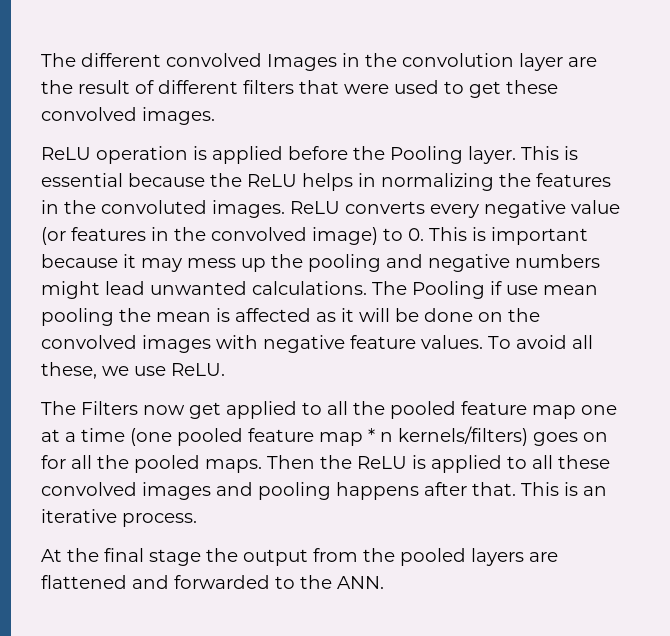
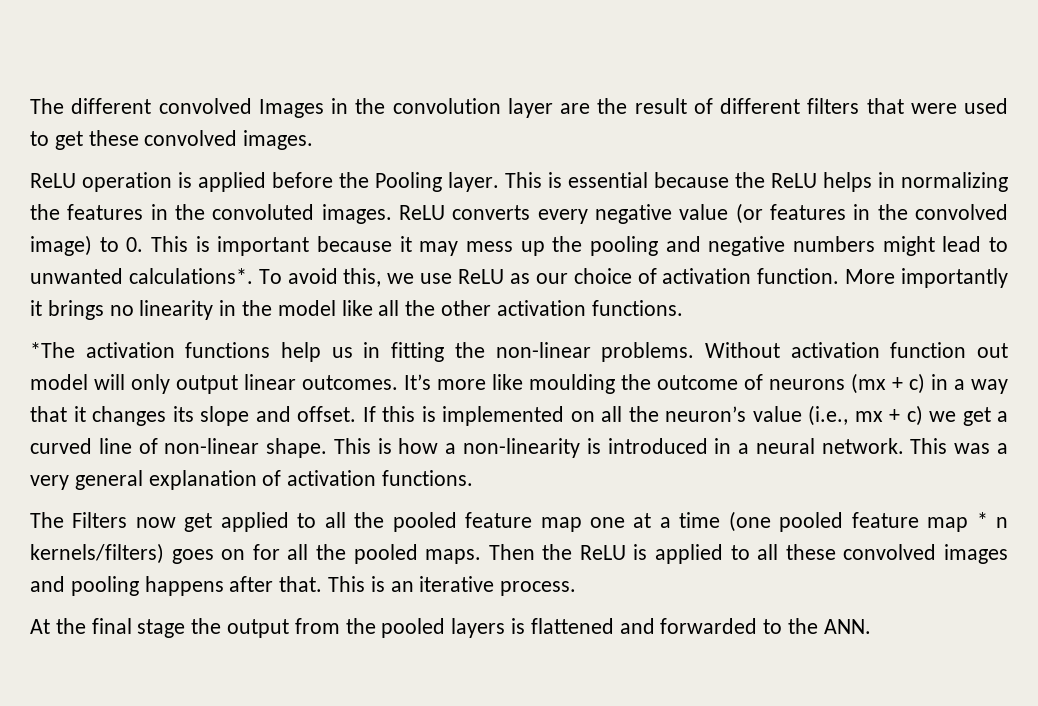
- ReLU converts every negative value (or features in the convolved image) to 0. This is important because it may mess up the pooling and negative numbers might lead unwanted calculations. The Pooling if use mean pooling the mean is affected as it will be done on the convolved images with negative feature values. To avoid all these, we use ReLU.
+ ReLU converts every negative value (or features in the convolved image) to 0. This is important because it may mess up the pooling and negative numbers might lead to unwanted calculations*. To avoid this, we use ReLU as our choice of activation function. More importantly it brings no linearity in the model like all the other activation functions.
+ *The activation functions help us in fitting the non-linear problems. Without activation function out model will only output linear outcomes. It’s more like moulding the outcome of neurons (mx + c) in a way that it changes its slope and offset. If this is implemented on all the neuron’s value (i.e., mx + c) we get a curved line of non-linear shape. This is how a non-linearity is introduced in a neural network. This was a very general explanation of activation functions.
- At the final stage the output from the pooled layers are flattened and forwarded to the ANN.
+ At the final stage the output from the pooled layers is flattened and forwarded to the ANN.

